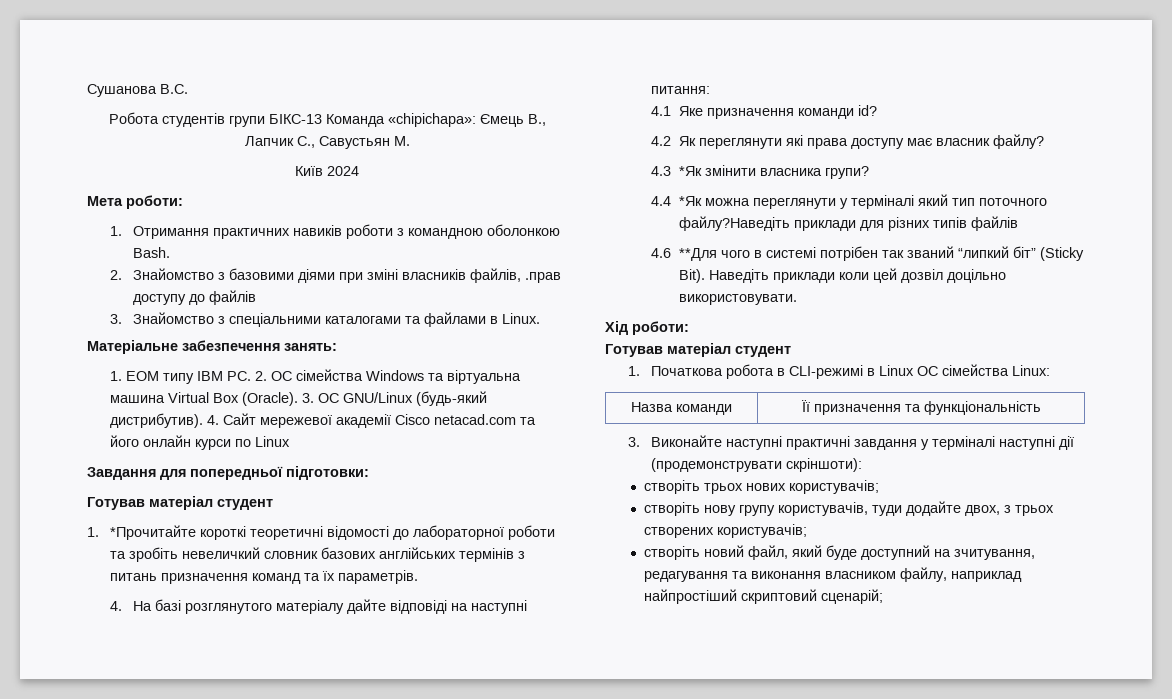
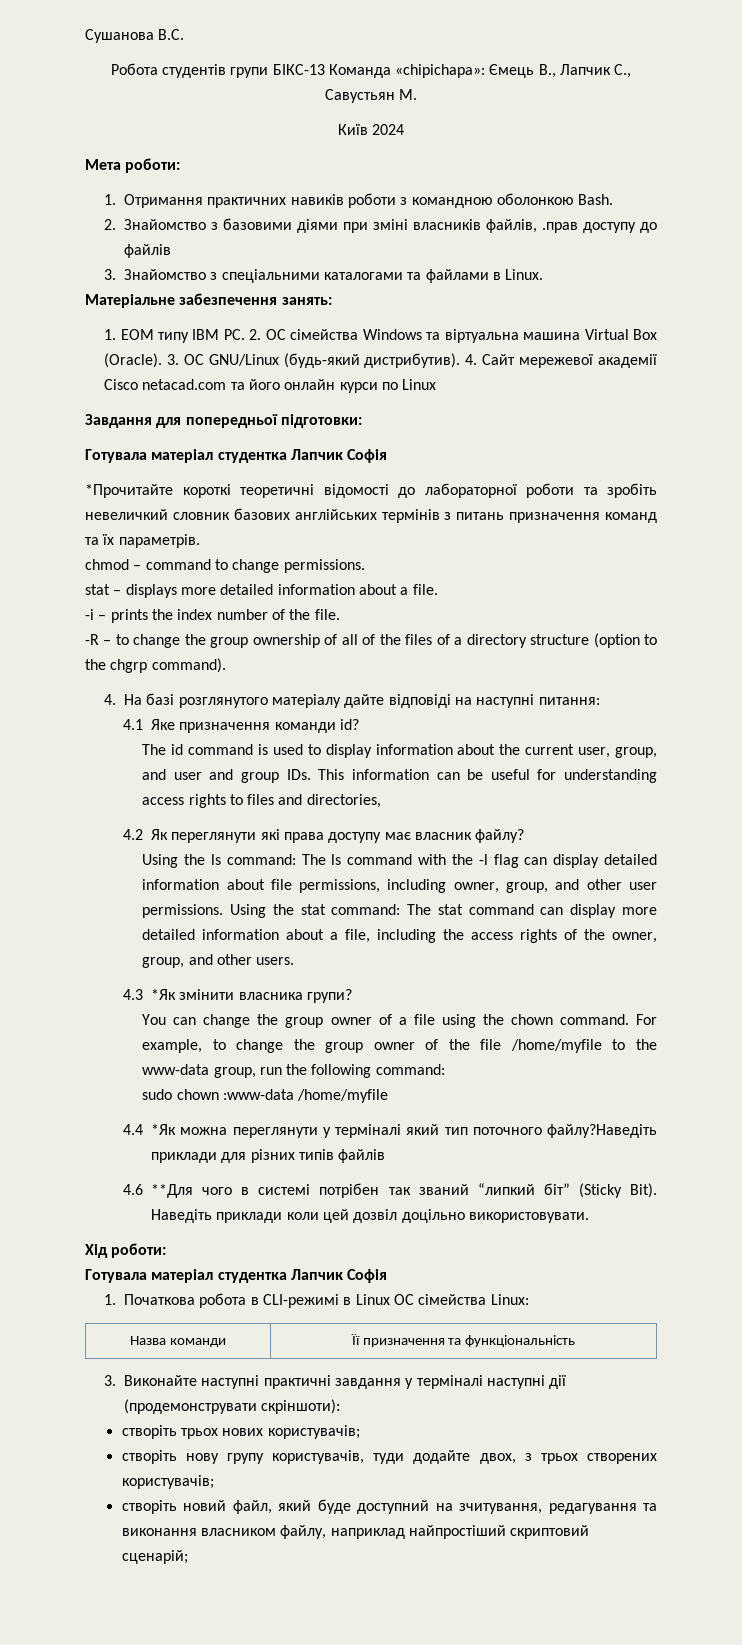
  Завдання для попередньої підготовки:
- Готував матеріал студент
- 1. *Прочитайте короткі теоретичні відомості до лабораторної роботи та зробіть невеличкий словник базових англійських термінів з питань призначення команд та їх параметрів.
+ Готувала матеріал студентка Лапчик Софія
+ *Прочитайте короткі теоретичні відомості до лабораторної роботи та зробіть невеличкий словник базових англійських термінів з питань призначення команд та їх параметрів.
+ chmod – command to change permissions.
+ stat – displays more detailed information about a file.
+ -i – prints the index number of the file.
+ -R – to change the group ownership of all of the files of a directory structure (option to the chgrp command).
+ The id command is used to display information about the current user, group, and user and group IDs. This information can be useful for understanding access rights to files and directories,
+ Using the ls command: The ls command with the -l flag can display detailed information about file permissions, including owner, group, and other user permissions. Using the stat command: The stat command can display more detailed information about a file, including the access rights of the owner, group, and other users.
+ You can change the group owner of a file using the chown command. For example, to change the group owner of the file /home/myfile to the www-data group, run the following command:
+ sudo chown :www-data /home/myfile
  Хід роботи:
- Готував матеріал студент
+ Готувала матеріал студентка Лапчик Софія

